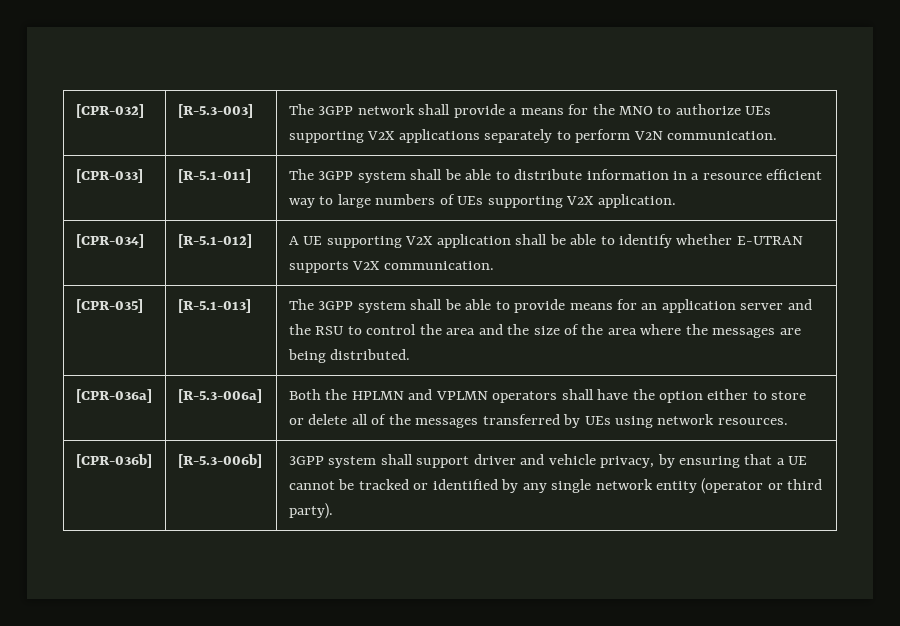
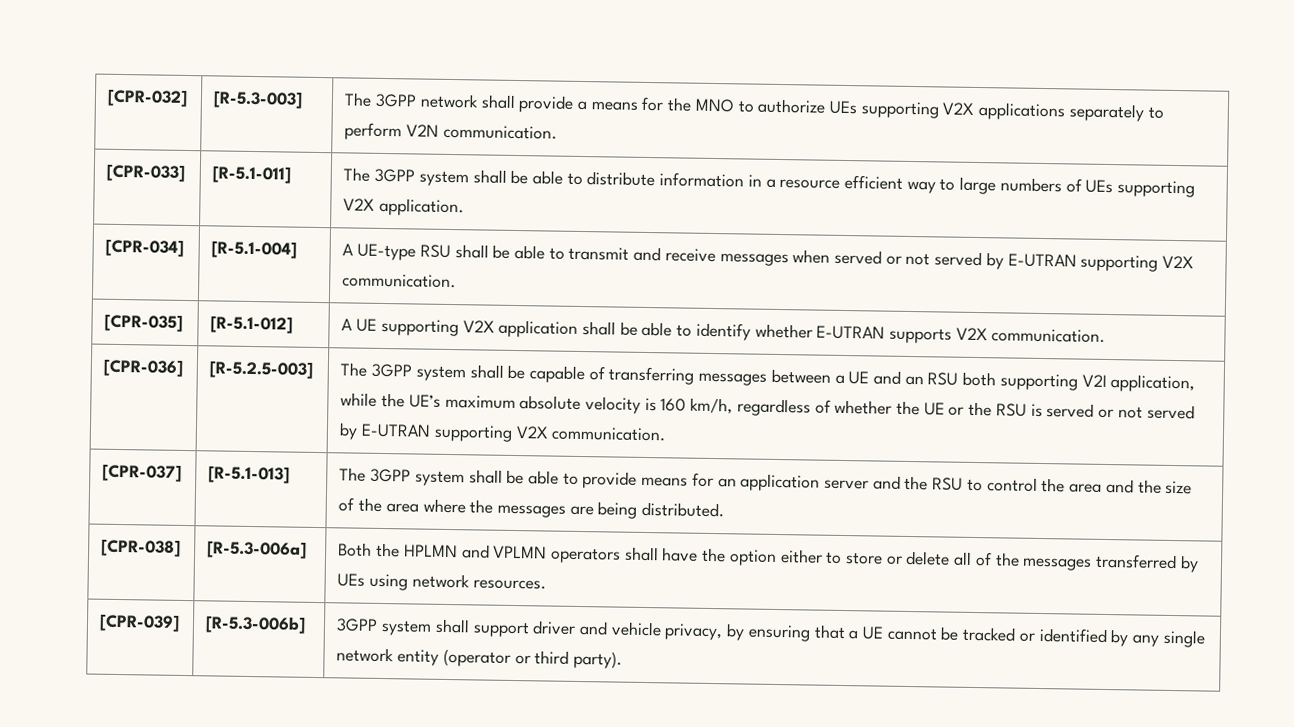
- [CPR-034] | [R-5.1-012] | A UE supporting V2X application shall be able to identify whether E-UTRAN supports V2X communication.
+ [CPR-034] | [R-5.1-004] | A UE-type RSU shall be able to transmit and receive messages when served or not served by E-UTRAN supporting V2X communication.
+ [CPR-035] | [R-5.1-012] | A UE supporting V2X application shall be able to identify whether E-UTRAN supports V2X communication.
- [CPR-035] | [R-5.1-013] | The 3GPP system shall be able to provide means for an application server and the RSU to control the area and the size of the area where the messages are being distributed.
+ [CPR-036] | [R-5.2.5-003] | The 3GPP system shall be capable of transferring messages between a UE and an RSU both supporting V2I application, while the UE’s maximum absolute velocity is 160 km/h, regardless of whether the UE or the RSU is served or not served by E-UTRAN supporting V2X communication.
+ [CPR-037] | [R-5.1-013] | The 3GPP system shall be able to provide means for an application server and the RSU to control the area and the size of the area where the messages are being distributed.
- [CPR-036a] | [R-5.3-006a] | Both the HPLMN and VPLMN operators shall have the option either to store or delete all of the messages transferred by UEs using network resources.
+ [CPR-038] | [R-5.3-006a] | Both the HPLMN and VPLMN operators shall have the option either to store or delete all of the messages transferred by UEs using network resources.
- [CPR-036b] | [R-5.3-006b] | 3GPP system shall support driver and vehicle privacy, by ensuring that a UE cannot be tracked or identified by any single network entity (operator or third party).
+ [CPR-039] | [R-5.3-006b] | 3GPP system shall support driver and vehicle privacy, by ensuring that a UE cannot be tracked or identified by any single network entity (operator or third party).

